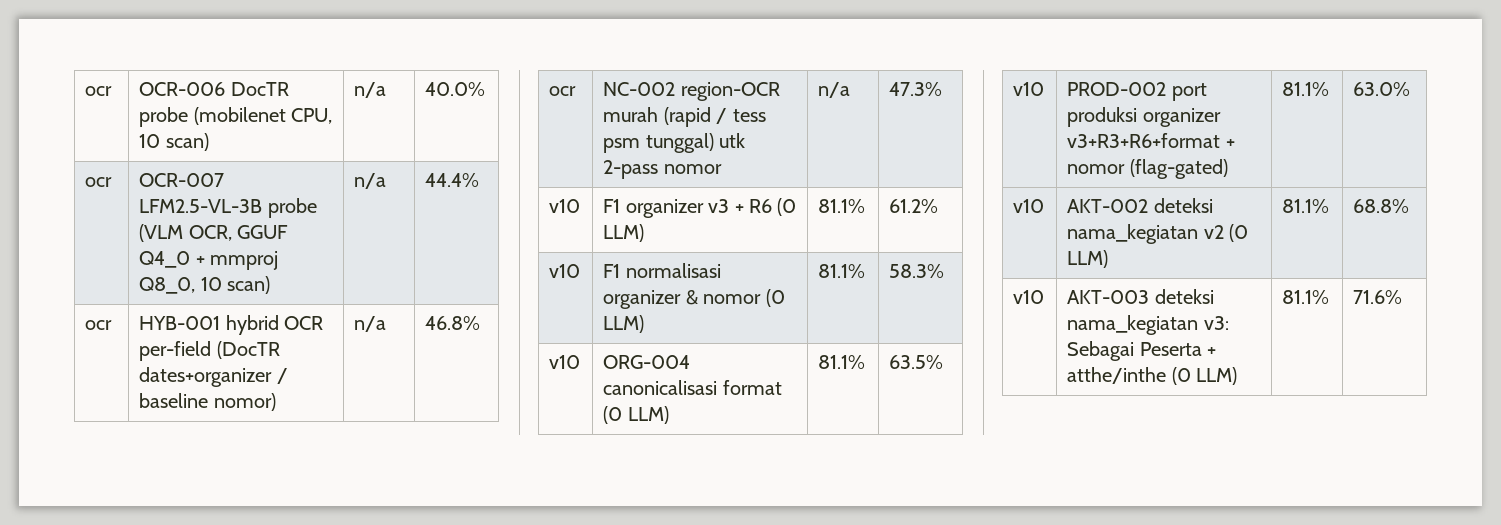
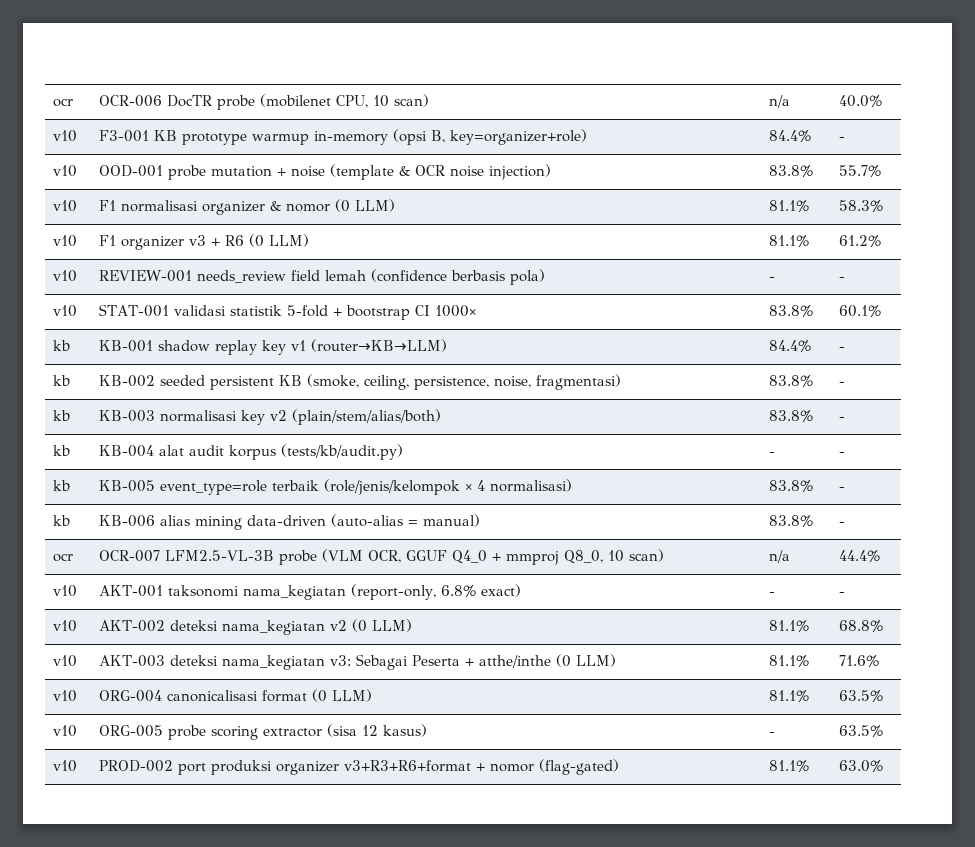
+ v10 | F3-001 KB prototype warmup in-memory (opsi B, key=organizer+role) | 84.4% | -
+ v10 | OOD-001 probe mutation + noise (template & OCR noise injection) | 83.8% | 55.7%
+ v10 | F1 normalisasi organizer & nomor (0 LLM) | 81.1% | 58.3%
+ v10 | F1 organizer v3 + R6 (0 LLM) | 81.1% | 61.2%
+ v10 | REVIEW-001 needs_review field lemah (confidence berbasis pola) | - | -
+ v10 | STAT-001 validasi statistik 5-fold + bootstrap CI 1000× | 83.8% | 60.1%
+ kb | KB-001 shadow replay key v1 (router→KB→LLM) | 84.4% | -
+ kb | KB-002 seeded persistent KB (smoke, ceiling, persistence, noise, fragmentasi) | 83.8% | -
+ kb | KB-003 normalisasi key v2 (plain/stem/alias/both) | 83.8% | -
+ kb | KB-004 alat audit korpus (tests/kb/audit.py) | - | -
+ kb | KB-005 event_type=role terbaik (role/jenis/kelompok × 4 normalisasi) | 83.8% | -
+ kb | KB-006 alias mining data-driven (auto-alias = manual) | 83.8% | -
- ocr | HYB-001 hybrid OCR per-field (DocTR dates+organizer / baseline nomor) | n/a | 46.8%
- ocr | NC-002 region-OCR murah (rapid / tess psm tunggal) utk 2-pass nomor | n/a | 47.3%
- v10 | F1 organizer v3 + R6 (0 LLM) | 81.1% | 61.2%
- v10 | F1 normalisasi organizer & nomor (0 LLM) | 81.1% | 58.3%
- v10 | ORG-004 canonicalisasi format (0 LLM) | 81.1% | 63.5%
- v10 | PROD-002 port produksi organizer v3+R3+R6+format + nomor (flag-gated) | 81.1% | 63.0%
+ v10 | AKT-001 taksonomi nama_kegiatan (report-only, 6.8% exact) | - | -
+ v10 | ORG-004 canonicalisasi format (0 LLM) | 81.1% | 63.5%
+ v10 | ORG-005 probe scoring extractor (sisa 12 kasus) | - | 63.5%
+ v10 | PROD-002 port produksi organizer v3+R3+R6+format + nomor (flag-gated) | 81.1% | 63.0%

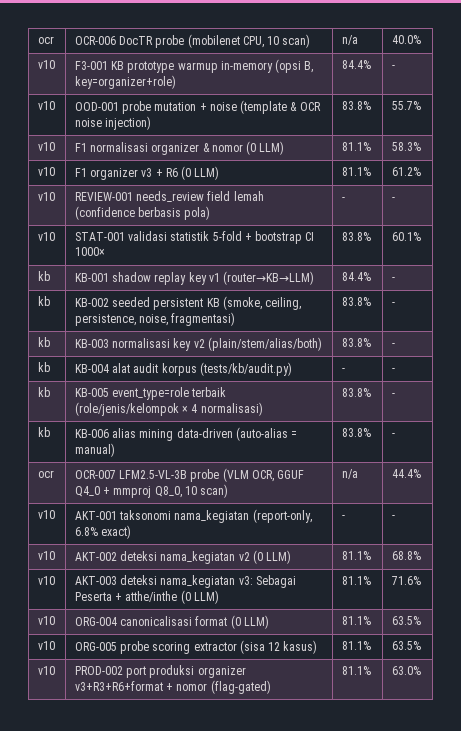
- v10 | ORG-005 probe scoring extractor (sisa 12 kasus) | - | 63.5%
+ v10 | ORG-005 probe scoring extractor (sisa 12 kasus) | 81.1% | 63.5%

